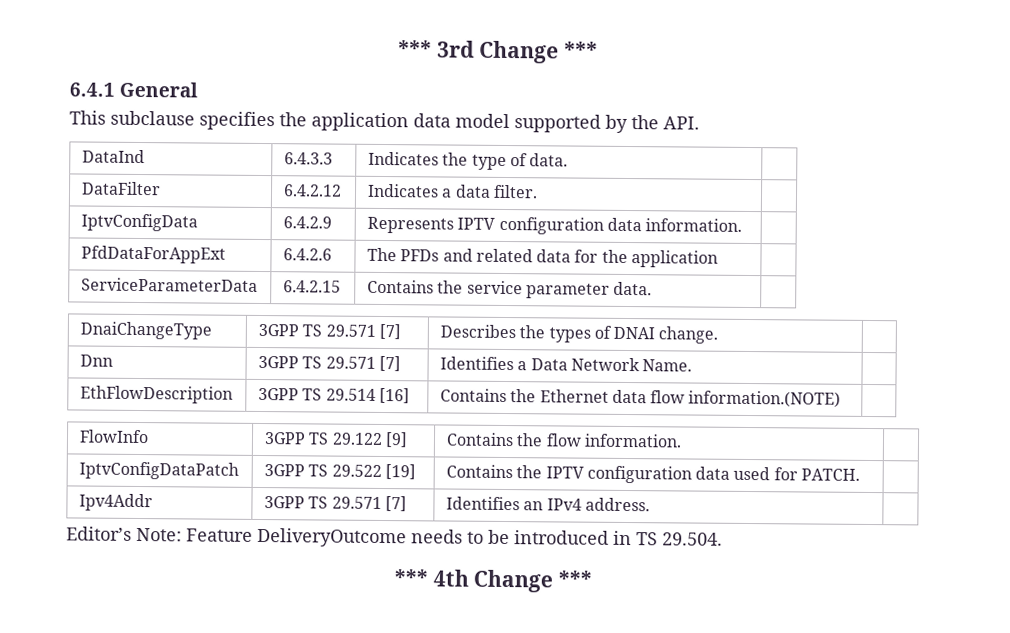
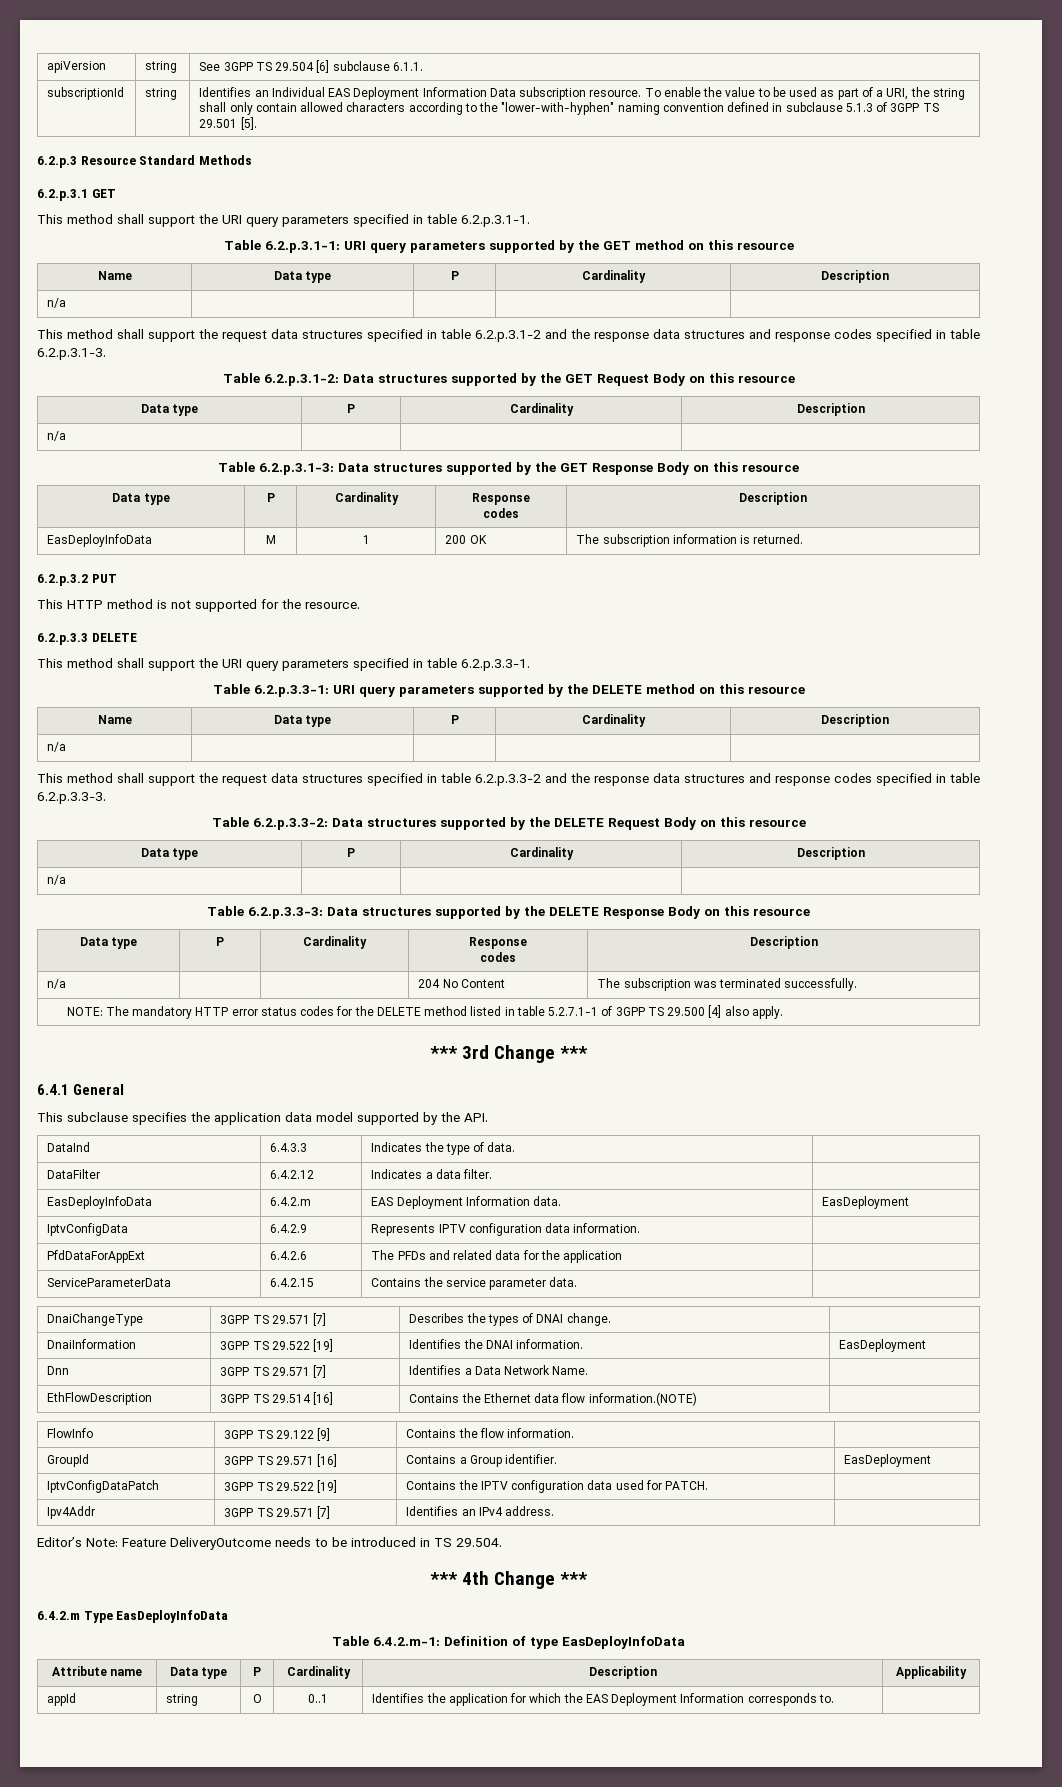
+ apiVersion | string | See 3GPP TS 29.504 [6] subclause 6.1.1.
+ subscriptionId | string | Identifies an Individual EAS Deployment Information Data subscription resource. To enable the value to be used as part of a URI, the string shall only contain allowed characters according to the "lower-with-hyphen" naming convention defined in subclause 5.1.3 of 3GPP TS 29.501 [5].
+ 6.2.p.3 Resource Standard Methods
+ 6.2.p.3.1 GET
+ This method shall support the URI query parameters specified in table 6.2.p.3.1-1.
+ Table 6.2.p.3.1-1: URI query parameters supported by the GET method on this resource
+ Name | Data type | P | Cardinality | Description
+ n/a | | | |
+ This method shall support the request data structures specified in table 6.2.p.3.1-2 and the response data structures and response codes specified in table 6.2.p.3.1-3.
+ Table 6.2.p.3.1-2: Data structures supported by the GET Request Body on this resource
+ Data type | P | Cardinality | Description
+ n/a | | |
+ Table 6.2.p.3.1-3: Data structures supported by the GET Response Body on this resource
+ Data type | P | Cardinality | Response
+ codes | Description
+ EasDeployInfoData | M | 1 | 200 OK | The subscription information is returned.
+ 6.2.p.3.2 PUT
+ This HTTP method is not supported for the resource.
+ 6.2.p.3.3 DELETE
+ This method shall support the URI query parameters specified in table 6.2.p.3.3-1.
+ Table 6.2.p.3.3-1: URI query parameters supported by the DELETE method on this resource
+ Name | Data type | P | Cardinality | Description
+ n/a | | | |
+ This method shall support the request data structures specified in table 6.2.p.3.3-2 and the response data structures and response codes specified in table 6.2.p.3.3-3.
+ Table 6.2.p.3.3-2: Data structures supported by the DELETE Request Body on this resource
+ Data type | P | Cardinality | Description
+ n/a | | |
+ Table 6.2.p.3.3-3: Data structures supported by the DELETE Response Body on this resource
+ Data type | P | Cardinality | Response
+ codes | Description
+ n/a | | | 204 No Content | The subscription was terminated successfully.
+ NOTE: The mandatory HTTP error status codes for the DELETE method listed in table 5.2.7.1-1 of 3GPP TS 29.500 [4] also apply.
+ EasDeployInfoData | 6.4.2.m | EAS Deployment Information data. | EasDeployment
+ DnaiInformation | 3GPP TS 29.522 [19] | Identifies the DNAI information. | EasDeployment
+ GroupId | 3GPP TS 29.571 [16] | Contains a Group identifier. | EasDeployment
+ 6.4.2.m Type EasDeployInfoData
+ Table 6.4.2.m-1: Definition of type EasDeployInfoData
+ Attribute name | Data type | P | Cardinality | Description | Applicability
+ appId | string | O | 0..1 | Identifies the application for which the EAS Deployment Information corresponds to. |

